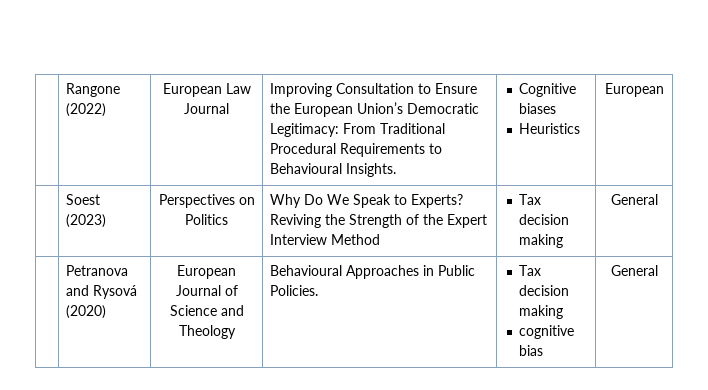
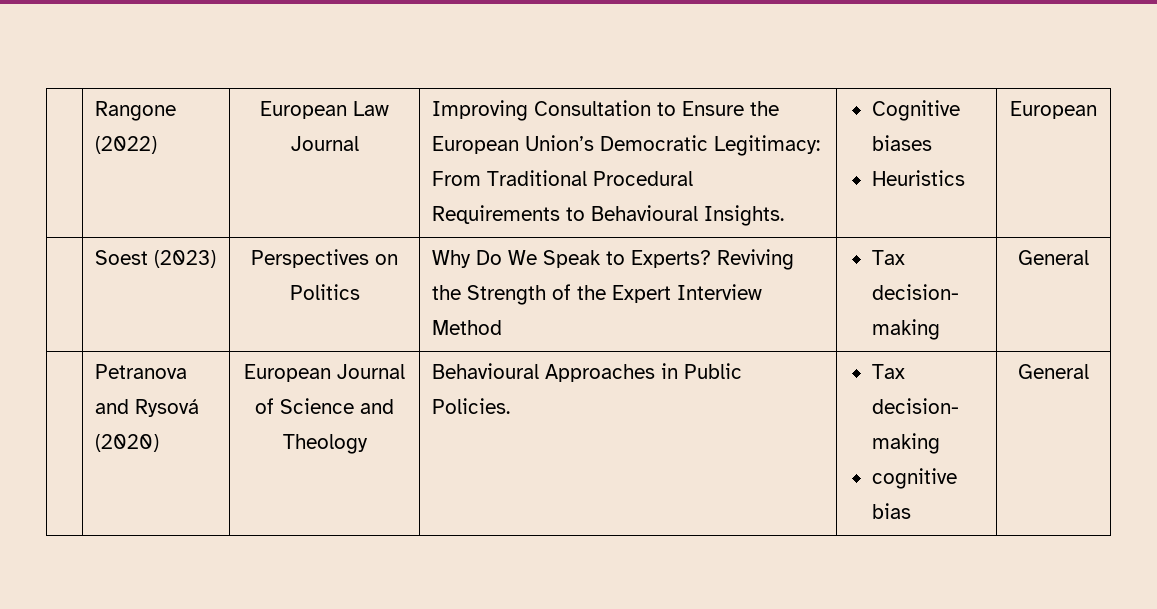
- | Soest (2023) | Perspectives on Politics | Why Do We Speak to Experts? Reviving the Strength of the Expert Interview Method | Tax decision making | General
+ | Soest (2023) | Perspectives on Politics | Why Do We Speak to Experts? Reviving the Strength of the Expert Interview Method | Tax decision- making | General
- | Petranova and Rysová (2020) | European Journal of Science and Theology | Behavioural Approaches in Public Policies. | Tax decision making
+ | Petranova and Rysová (2020) | European Journal of Science and Theology | Behavioural Approaches in Public Policies. | Tax decision- making

